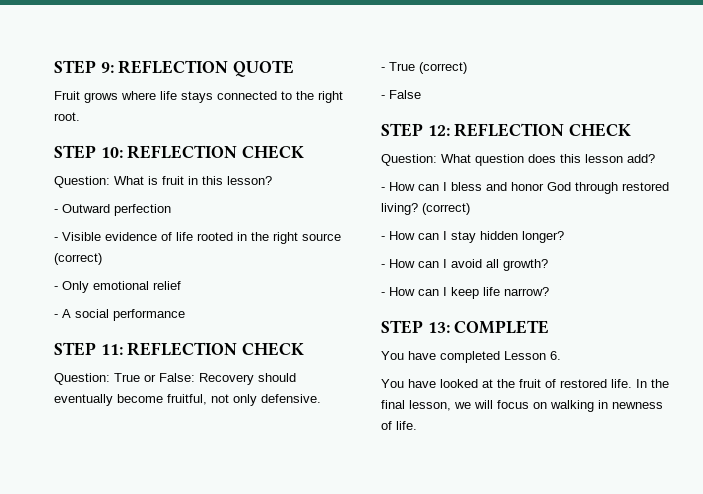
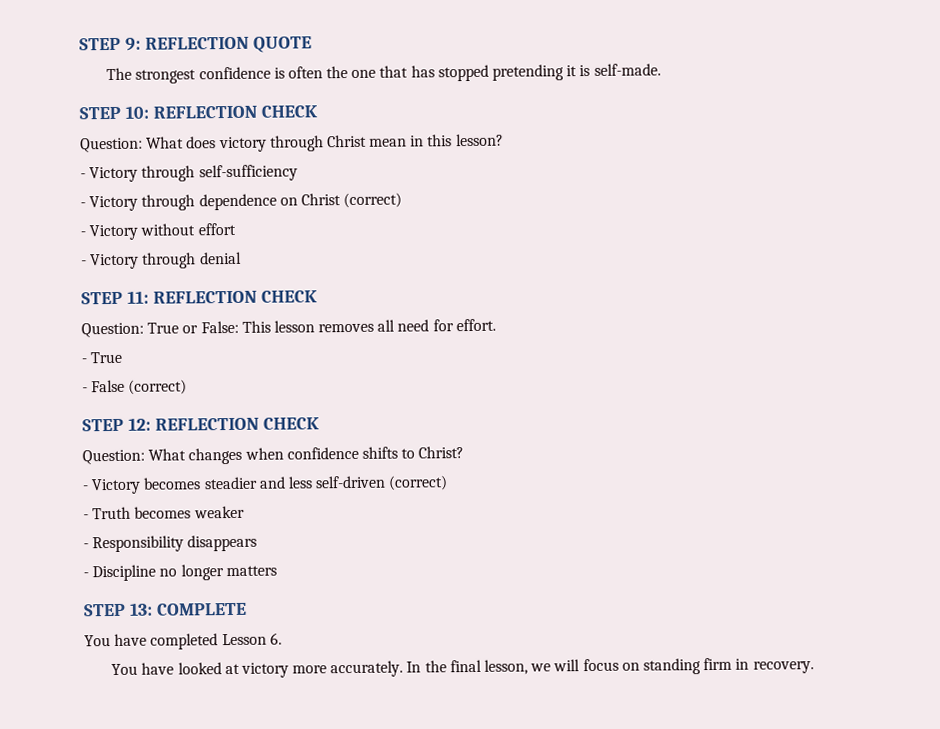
- Fruit grows where life stays connected to the right root.
+ The strongest confidence is often the one that has stopped pretending it is self-made.
- Question: What is fruit in this lesson?
+ Question: What does victory through Christ mean in this lesson?
- - Outward perfection
- - Visible evidence of life rooted in the right source (correct)
- - Only emotional relief
- - A social performance
+ - Victory through self-sufficiency
+ - Victory through dependence on Christ (correct)
+ - Victory without effort
+ - Victory through denial
- Question: True or False: Recovery should eventually become fruitful, not only defensive.
+ Question: True or False: This lesson removes all need for effort.
- - True (correct)
+ - True
- - False
+ - False (correct)
- Question: What question does this lesson add?
- - How can I bless and honor God through restored living? (correct)
- - How can I stay hidden longer?
- - How can I avoid all growth?
- - How can I keep life narrow?
+ Question: What changes when confidence shifts to Christ?
+ - Victory becomes steadier and less self-driven (correct)
+ - Truth becomes weaker
+ - Responsibility disappears
+ - Discipline no longer matters
- You have looked at the fruit of restored life.
+ You have looked at victory more accurately.
- In the final lesson, we will focus on walking in newness of life.
+ In the final lesson, we will focus on standing firm in recovery.

